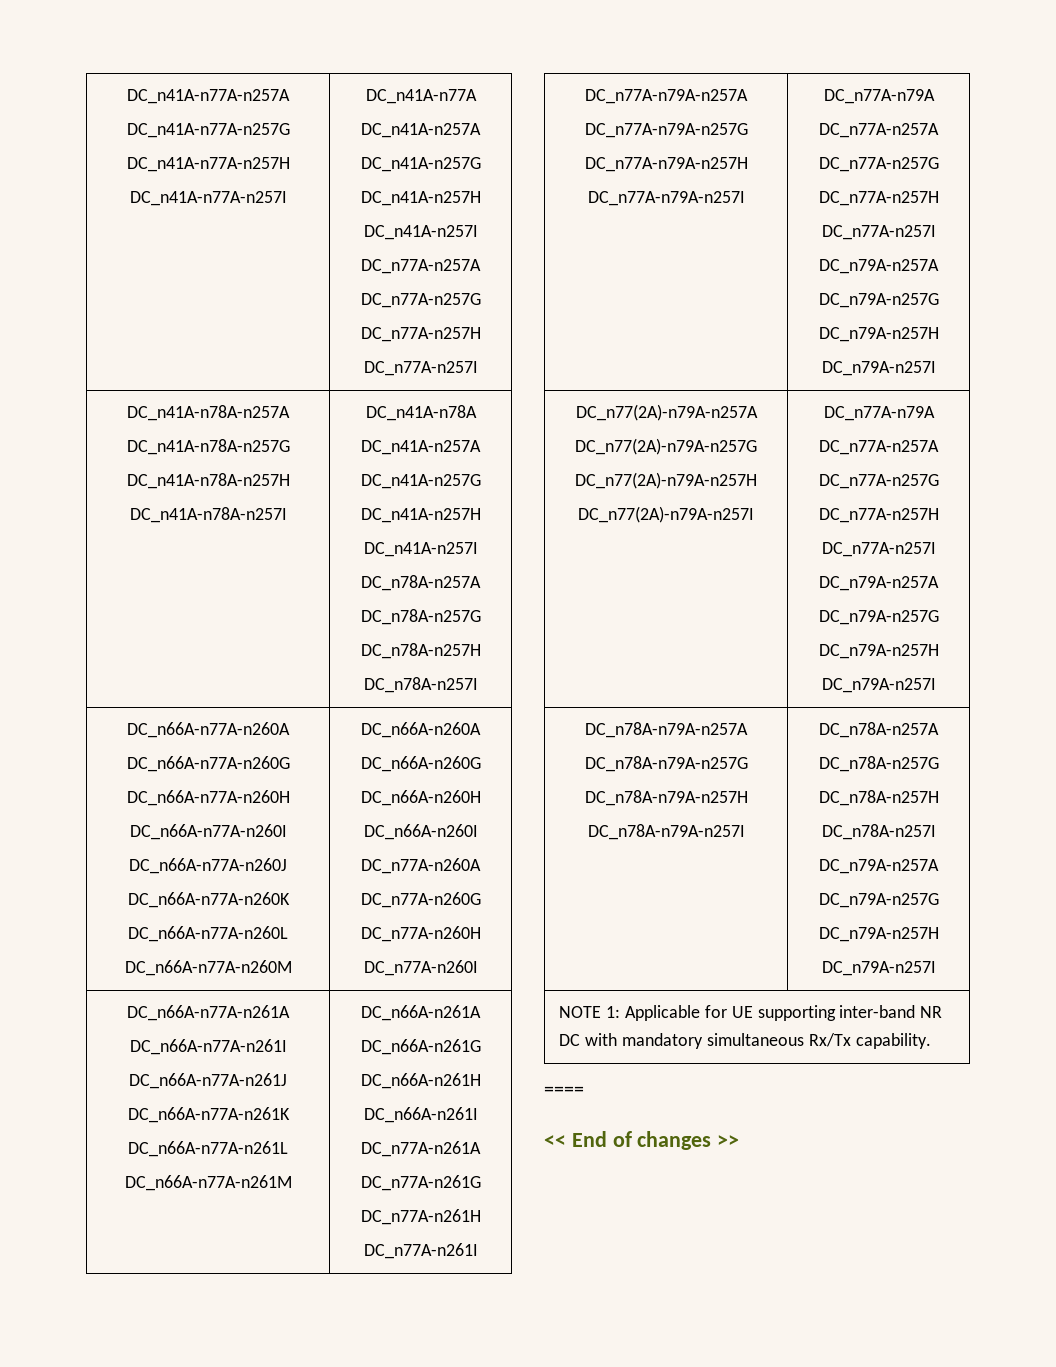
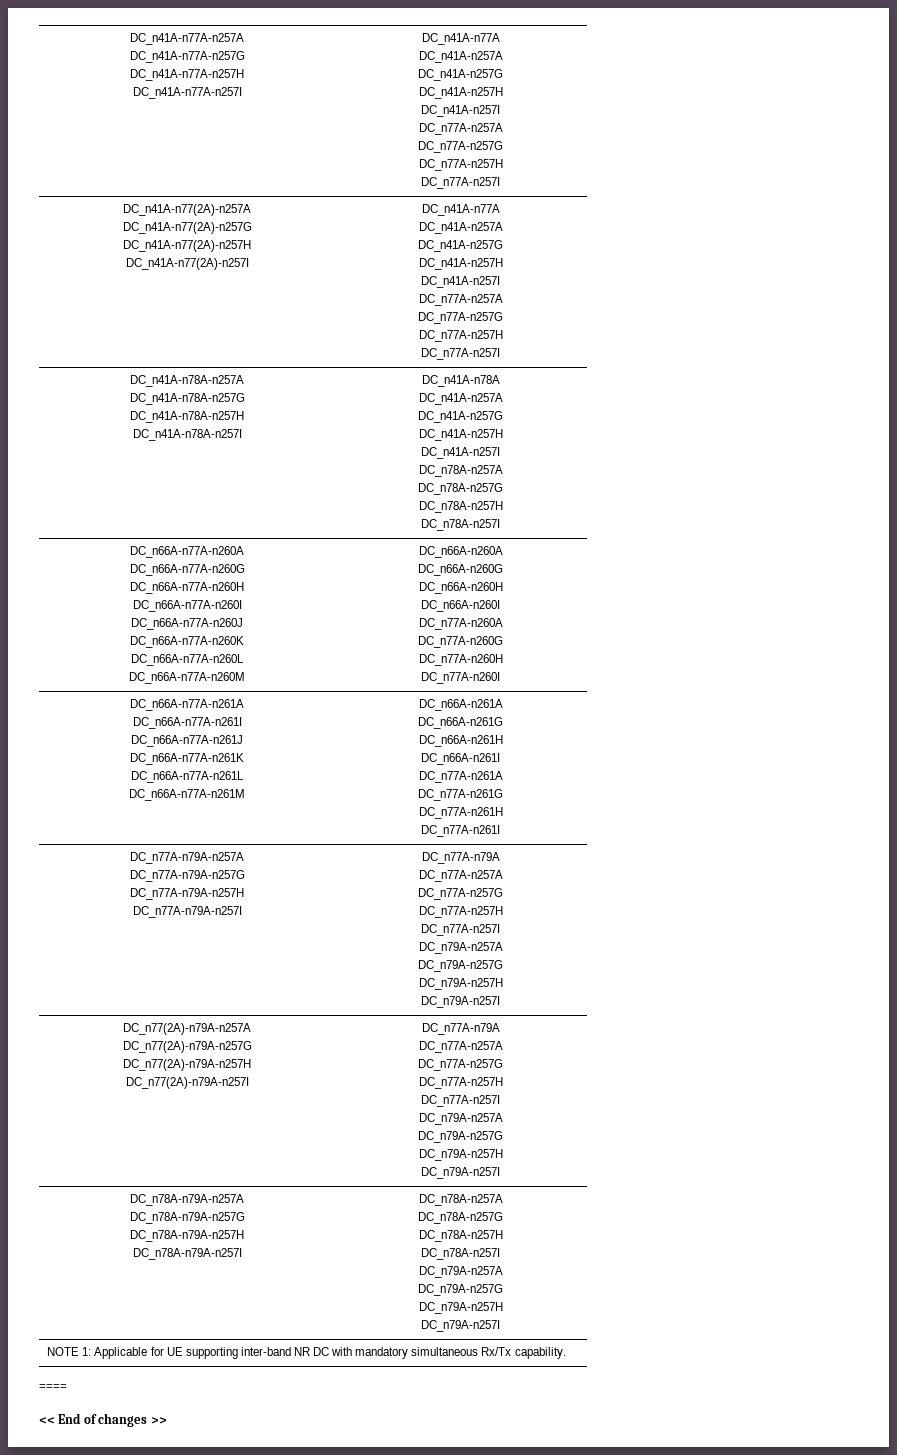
+ DC_n41A-n77(2A)-n257A
+ DC_n41A-n77(2A)-n257G
+ DC_n41A-n77(2A)-n257H
+ DC_n41A-n77(2A)-n257I | DC_n41A-n77A
+ DC_n41A-n257A
+ DC_n41A-n257G
+ DC_n41A-n257H
+ DC_n41A-n257I
+ DC_n77A-n257A
+ DC_n77A-n257G
+ DC_n77A-n257H
+ DC_n77A-n257I

